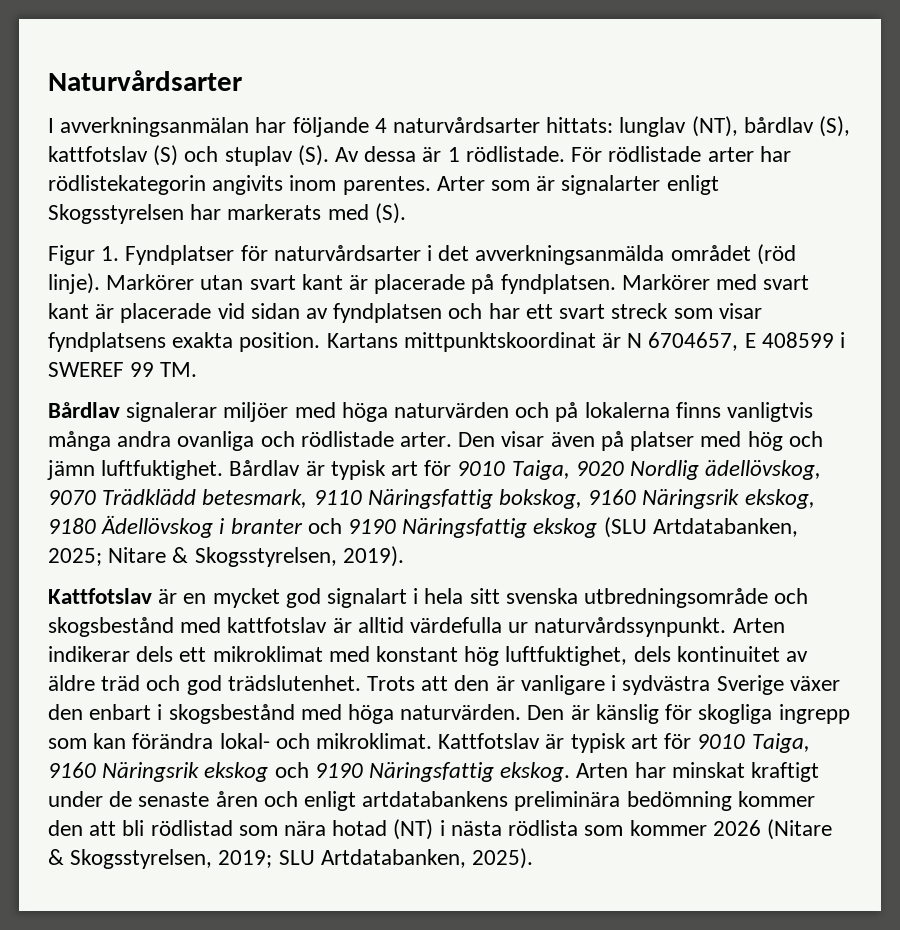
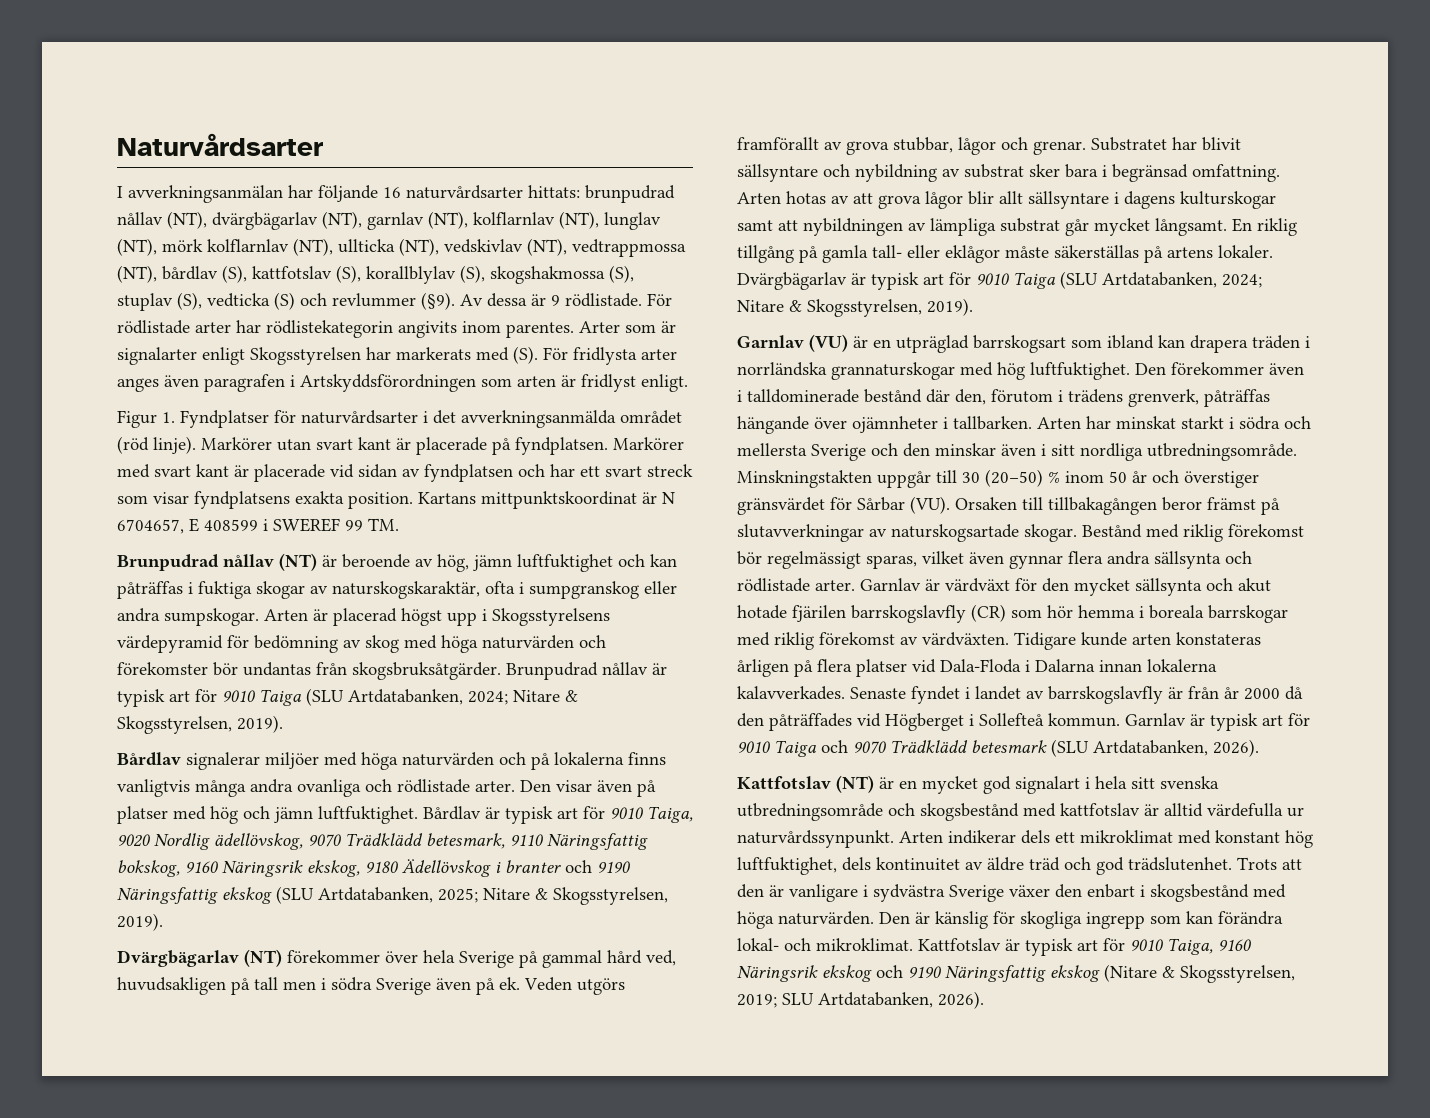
- I avverkningsanmälan har följande 4 naturvårdsarter hittats: lunglav (NT), bårdlav (S), kattfotslav (S) och stuplav (S). Av dessa är 1 rödlistade.
+ I avverkningsanmälan har följande 16 naturvårdsarter hittats: brunpudrad nållav (NT), dvärgbägarlav (NT), garnlav (NT), kolflarnlav (NT), lunglav (NT), mörk kolflarnlav (NT), ullticka (NT), vedskivlav (NT), vedtrappmossa (NT), bårdlav (S), kattfotslav (S), korallblylav (S), skogshakmossa (S), stuplav (S), vedticka (S) och revlummer (§9). Av dessa är 9 rödlistade.
- Arter som är signalarter enligt Skogsstyrelsen har markerats med (S).
+ Arter som är signalarter enligt Skogsstyrelsen har markerats med (S). För fridlysta arter anges även paragrafen i Artskyddsförordningen som arten är fridlyst enligt.
+ Brunpudrad nållav (NT) är beroende av hög, jämn luftfuktighet och kan påträffas i fuktiga skogar av naturskogskaraktär, ofta i sumpgranskog eller andra sumpskogar. Arten är placerad högst upp i Skogsstyrelsens värdepyramid för bedömning av skog med höga naturvärden och förekomster bör undantas från skogsbruksåtgärder. Brunpudrad nållav är typisk art för 9010 Taiga (SLU Artdatabanken, 2024; Nitare & Skogsstyrelsen, 2019).
- Kattfotslav är en mycket god signalart i hela sitt svenska utbredningsområde och skogsbestånd med kattfotslav är alltid värdefulla ur naturvårdssynpunkt.
+ Dvärgbägarlav (NT) förekommer över hela Sverige på gammal hård ved, huvudsakligen på tall men i södra Sverige även på ek. Veden utgörs framförallt av grova stubbar, lågor och grenar. Substratet har blivit sällsyntare och nybildning av substrat sker bara i begränsad omfattning. Arten hotas av att grova lågor blir allt sällsyntare i dagens kulturskogar samt att nybildningen av lämpliga substrat går mycket långsamt. En riklig tillgång på gamla tall- eller eklågor måste säkerställas på artens lokaler. Dvärgbägarlav är typisk art för 9010 Taiga (SLU Artdatabanken, 2024; Nitare & Skogsstyrelsen, 2019).
+ Garnlav (VU) är en utpräglad barrskogsart som ibland kan drapera träden i norrländska grannaturskogar med hög luftfuktighet. Den förekommer även i talldominerade bestånd där den, förutom i trädens grenverk, påträffas hängande över ojämnheter i tallbarken. Arten har minskat starkt i södra och mellersta Sverige och den minskar även i sitt nordliga utbredningsområde. Minskningstakten uppgår till 30 (20–50) % inom 50 år och överstiger gränsvärdet för Sårbar (VU). Orsaken till tillbakagången beror främst på slutavverkningar av naturskogsartade skogar. Bestånd med riklig förekomst bör regelmässigt sparas, vilket även gynnar flera andra sällsynta och rödlistade arter. Garnlav är värdväxt för den mycket sällsynta och akut hotade fjärilen barrskogslavfly (CR) som hör hemma i boreala barrskogar med riklig förekomst av värdväxten. Tidigare kunde arten konstateras årligen på flera platser vid Dala-Floda i Dalarna innan lokalerna kalavverkades. Senaste fyndet i landet av barrskogslavfly är från år 2000 då den påträffades vid Högberget i Sollefteå kommun. Garnlav är typisk art för 9010 Taiga och 9070 Trädklädd betesmark (SLU Artdatabanken, 2026).
+ Kattfotslav (NT) är en mycket god signalart i hela sitt svenska utbredningsområde och skogsbestånd med kattfotslav är alltid värdefulla ur naturvårdssynpunkt.
- Kattfotslav är typisk art för 9010 Taiga, 9160 Näringsrik ekskog och 9190 Näringsfattig ekskog. Arten har minskat kraftigt under de senaste åren och enligt artdatabankens preliminära bedömning kommer den att bli rödlistad som nära hotad (NT) i nästa rödlista som kommer 2026 (Nitare & Skogsstyrelsen, 2019; SLU Artdatabanken, 2025).
+ Kattfotslav är typisk art för 9010 Taiga, 9160 Näringsrik ekskog och 9190 Näringsfattig ekskog (Nitare & Skogsstyrelsen, 2019; SLU Artdatabanken, 2026).

